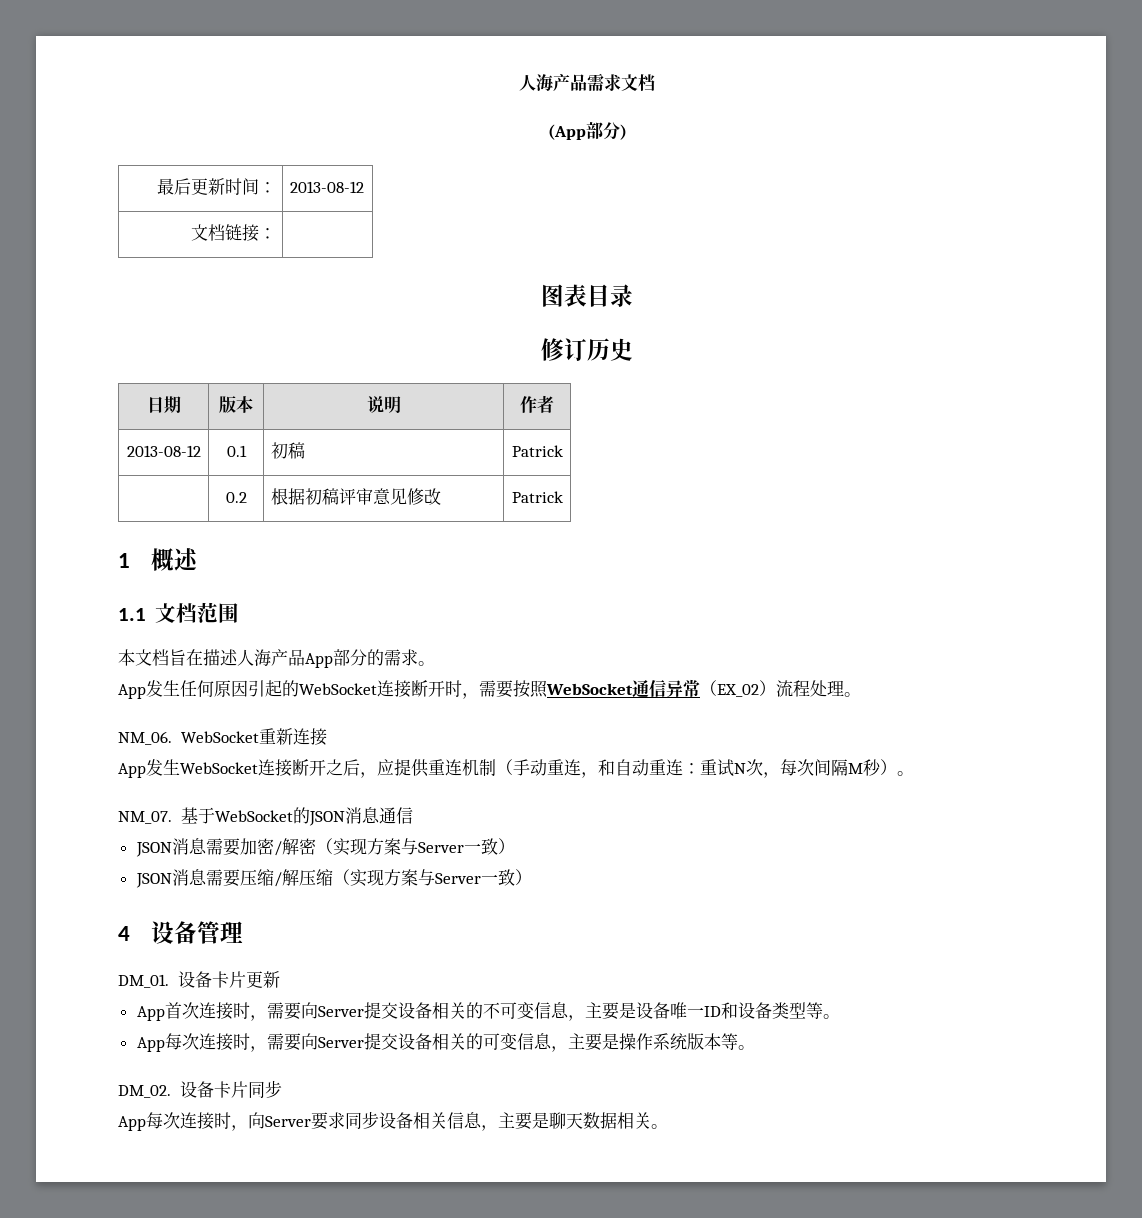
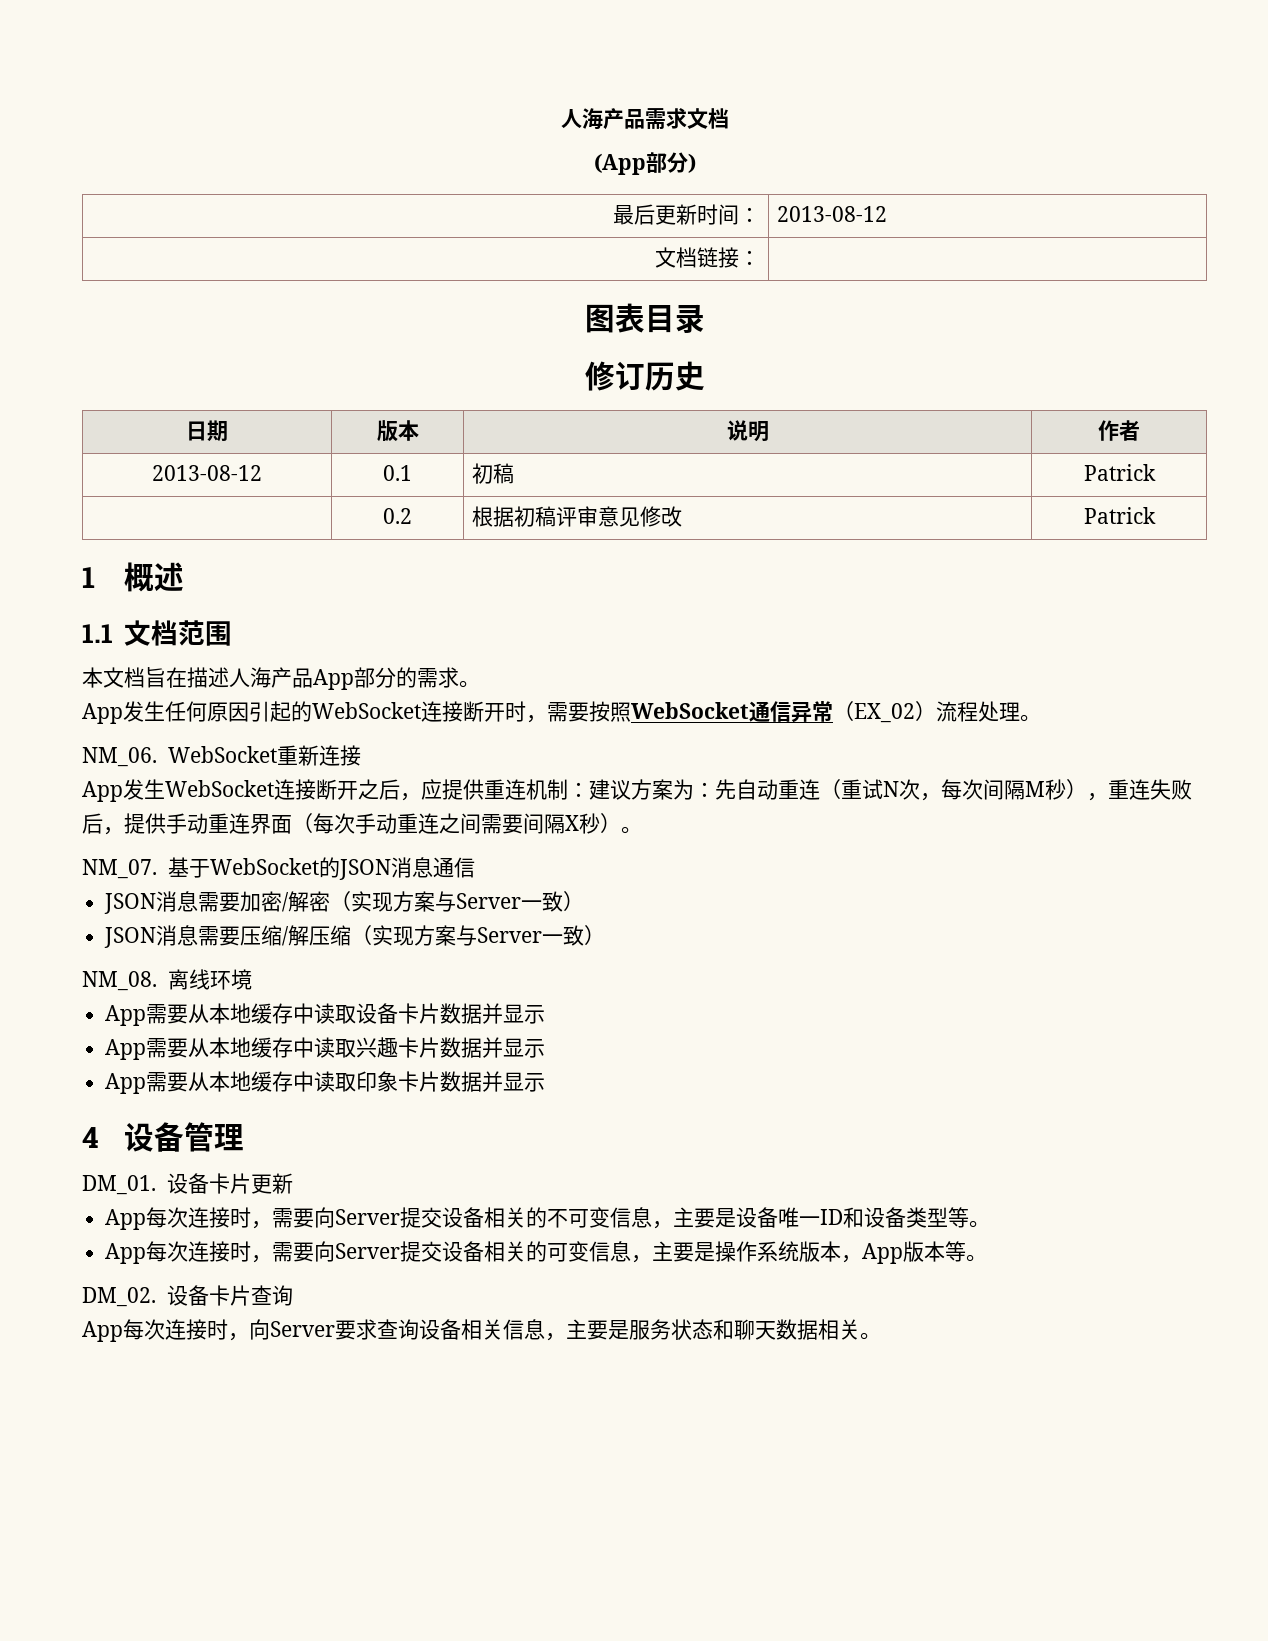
- App发生WebSocket连接断开之后，应提供重连机制（手动重连，和自动重连：重试N次，每次间隔M秒）。
+ App发生WebSocket连接断开之后，应提供重连机制：建议方案为：先自动重连（重试N次，每次间隔M秒），重连失败后，提供手动重连界面（每次手动重连之间需要间隔X秒）。
+ NM_08.离线环境
+ App需要从本地缓存中读取设备卡片数据并显示
+ App需要从本地缓存中读取兴趣卡片数据并显示
+ App需要从本地缓存中读取印象卡片数据并显示
- App首次连接时，需要向Server提交设备相关的不可变信息，主要是设备唯一ID和设备类型等。
+ App每次连接时，需要向Server提交设备相关的不可变信息，主要是设备唯一ID和设备类型等。
- App每次连接时，需要向Server提交设备相关的可变信息，主要是操作系统版本等。
+ App每次连接时，需要向Server提交设备相关的可变信息，主要是操作系统版本，App版本等。
- 设备卡片同步
+ 设备卡片查询
- App每次连接时，向Server要求同步设备相关信息，主要是聊天数据相关。
+ App每次连接时，向Server要求查询设备相关信息，主要是服务状态和聊天数据相关。

